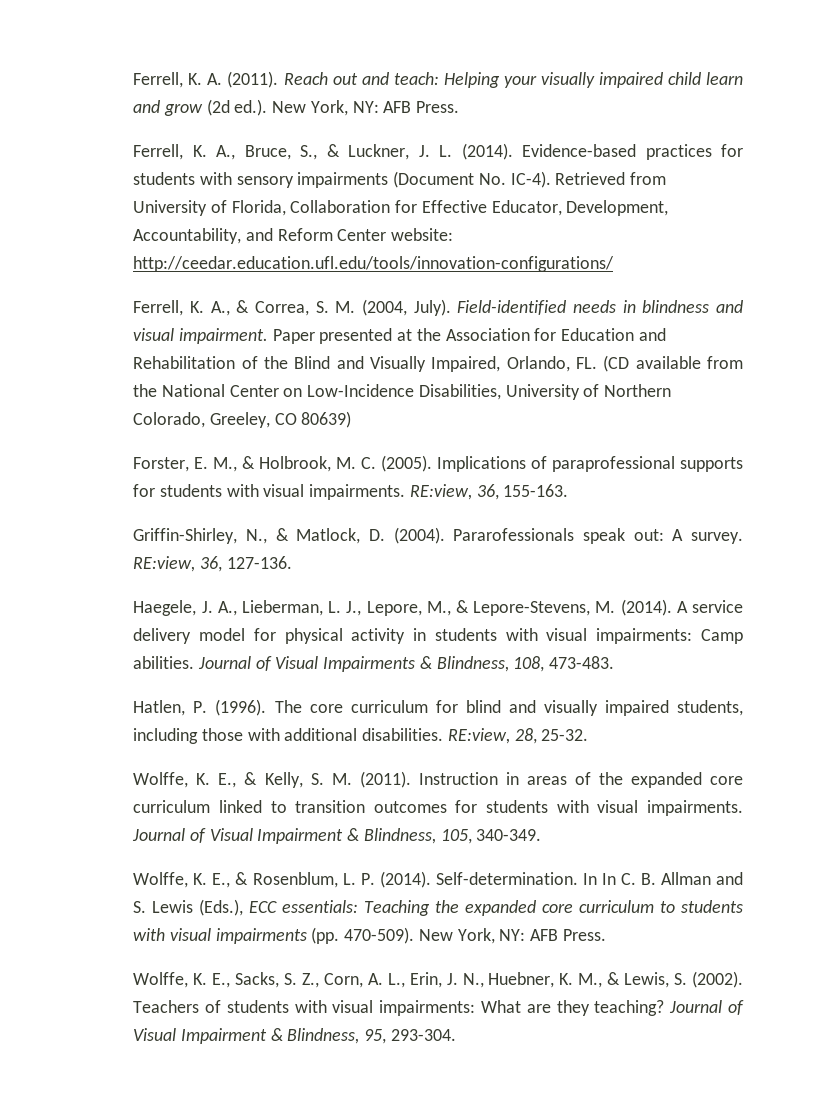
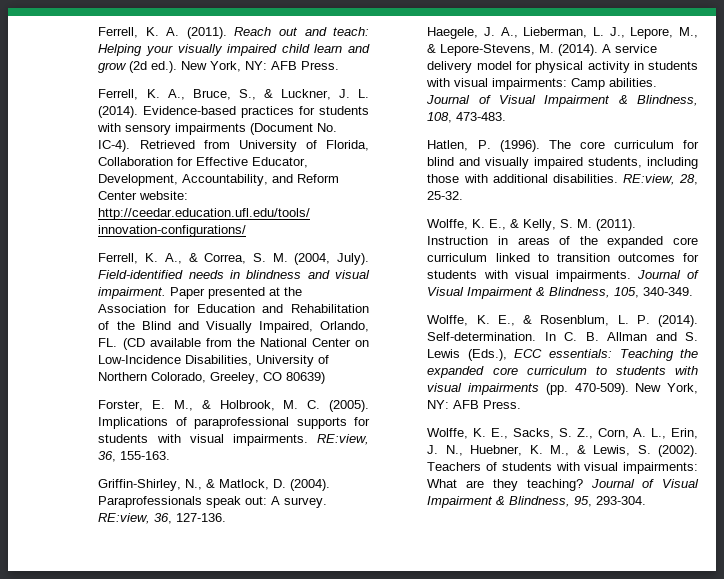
- Pararofessionals speak out: A survey.
+ Paraprofessionals speak out: A survey.
- Journal of Visual Impairments & Blindness, 108, 473-483.
+ Journal of Visual Impairment & Blindness, 108, 473-483.
- In In C. B. Allman and S. Lewis (Eds.), ECC essentials: Teaching the expanded core curriculum to students with visual impairments (pp. 470-509).
+ In C. B. Allman and S. Lewis (Eds.), ECC essentials: Teaching the expanded core curriculum to students with visual impairments (pp. 470-509).

